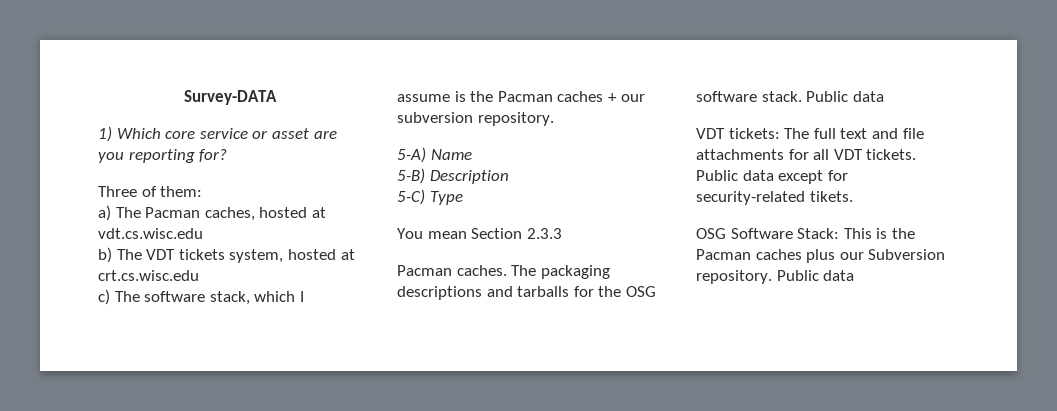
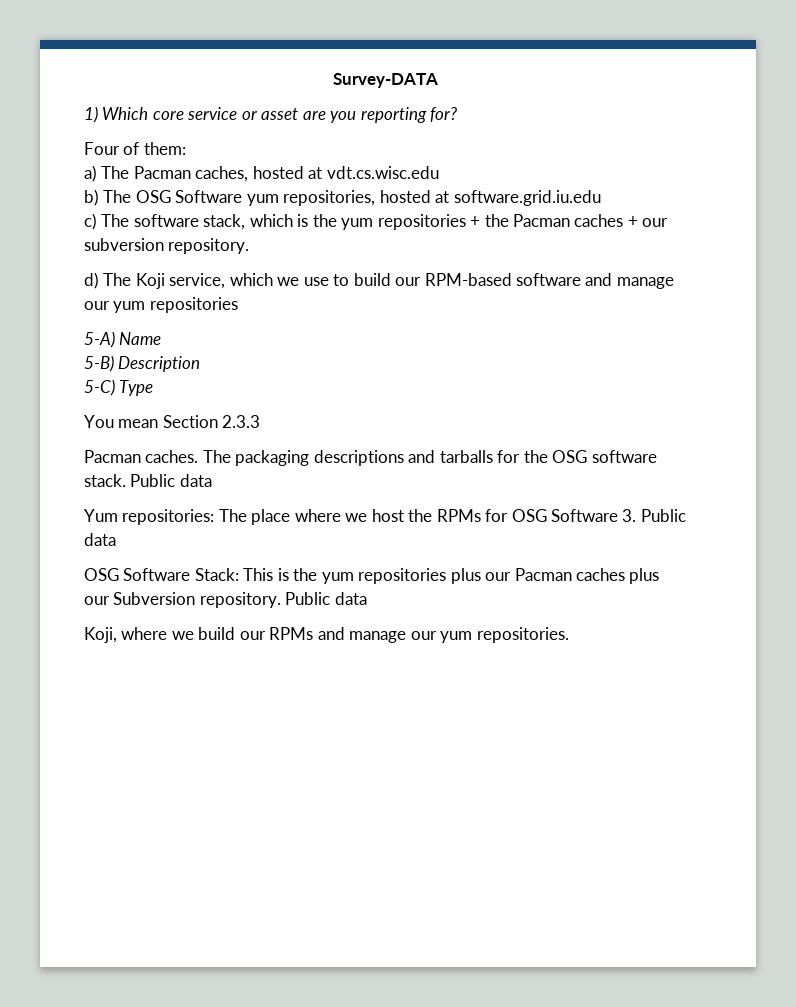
- Three of them:
+ Four of them:
- b) The VDT tickets system, hosted at crt.cs.wisc.edu
+ b) The OSG Software yum repositories, hosted at software.grid.iu.edu
- c) The software stack, which I assume is the Pacman caches + our subversion repository.
+ c) The software stack, which is the yum repositories + the Pacman caches + our subversion repository.
+ d) The Koji service, which we use to build our RPM-based software and manage our yum repositories
- VDT tickets: The full text and file attachments for all VDT tickets. Public data except for security-related tikets.
+ Yum repositories: The place where we host the RPMs for OSG Software 3. Public data
- OSG Software Stack: This is the Pacman caches plus our Subversion repository.
+ OSG Software Stack: This is the yum repositories plus our Pacman caches plus our Subversion repository.
+ Koji, where we build our RPMs and manage our yum repositories.

